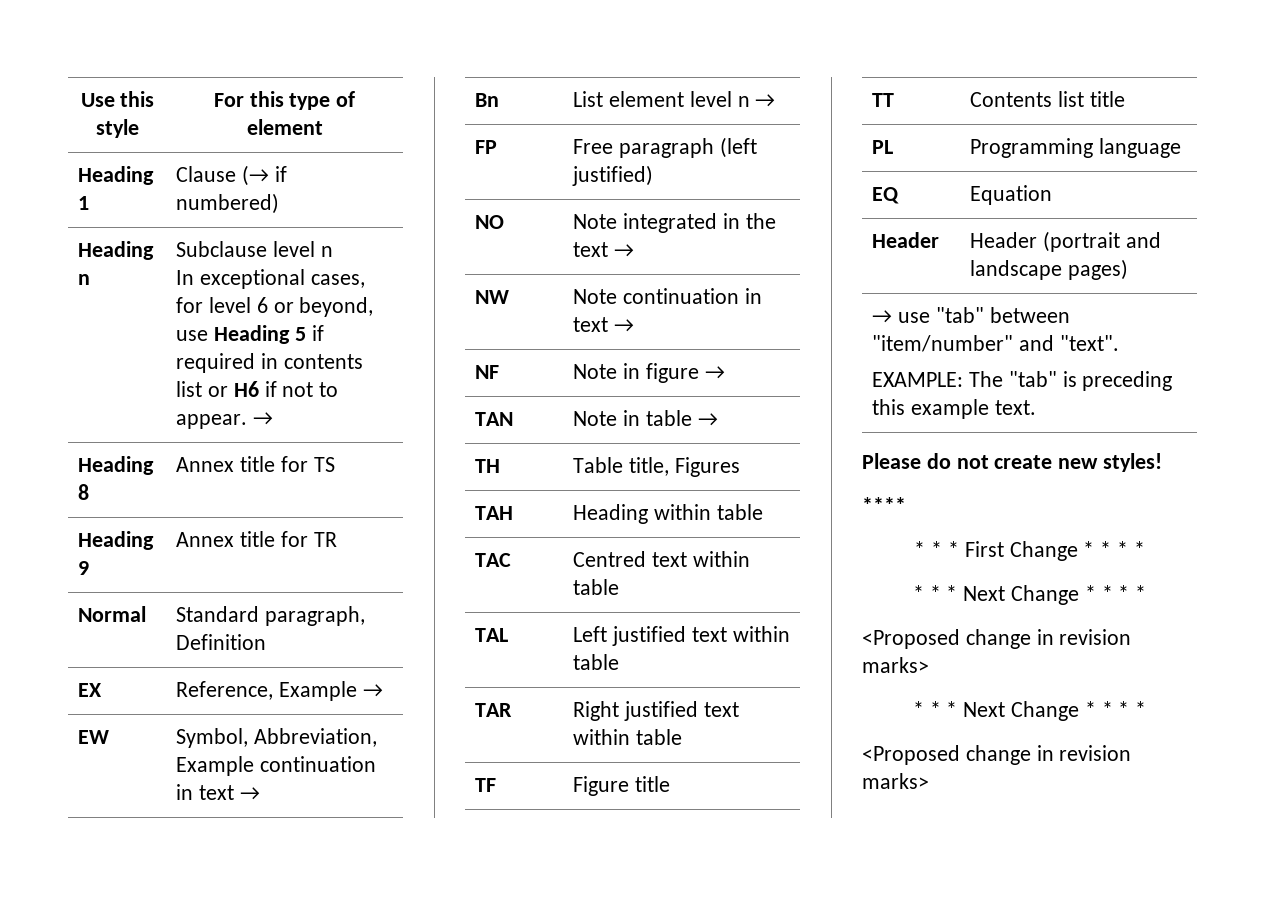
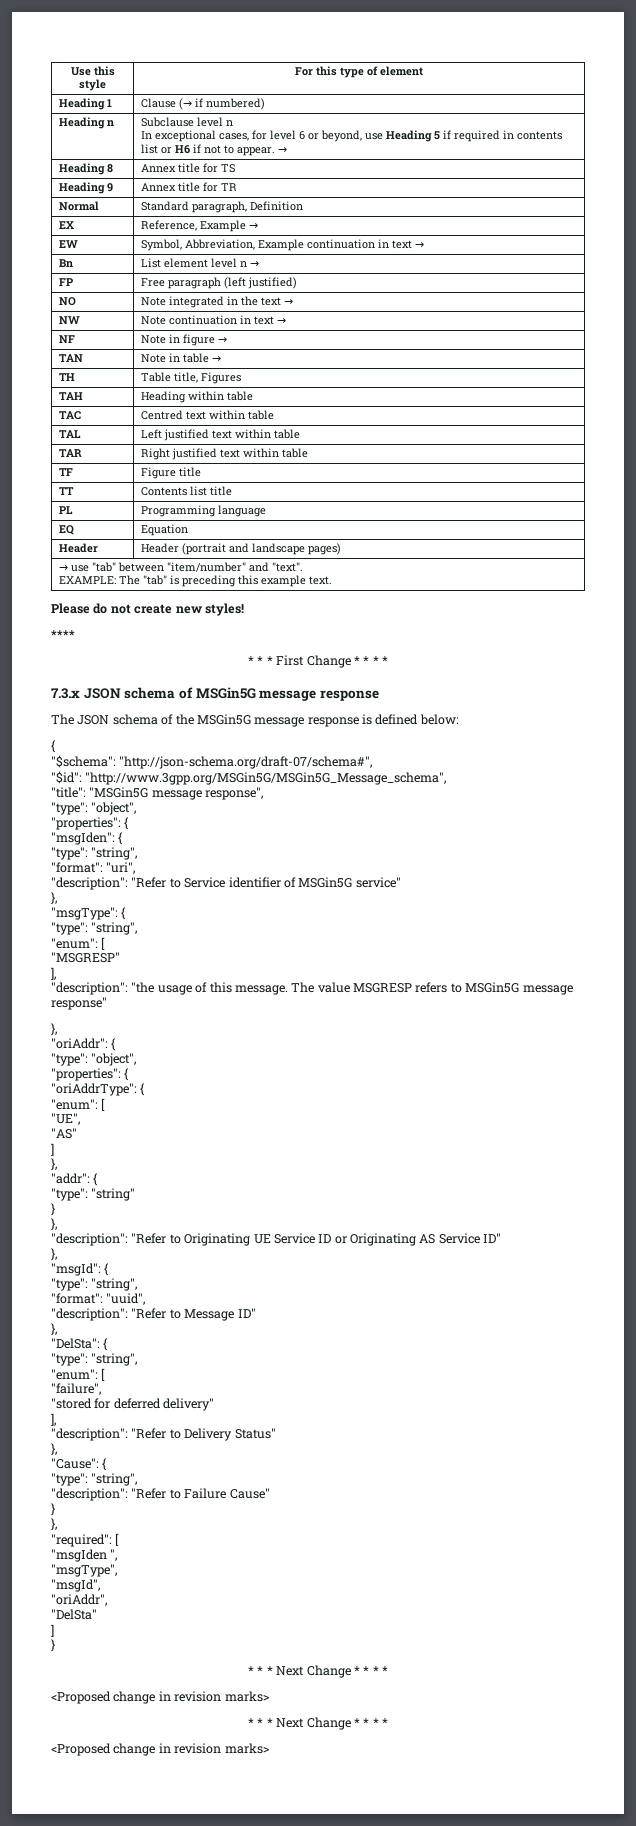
+ 7.3.x JSON schema of MSGin5G message response
+ The JSON schema of the MSGin5G message response is defined below:
+ {
+ "$schema": "http://json-schema.org/draft-07/schema#",
+ "$id": "http://www.3gpp.org/MSGin5G/MSGin5G_Message_schema",
+ "title": "MSGin5G message response",
+ "type": "object",
+ "properties": {
+ "msgIden": {
+ "type": "string",
+ "format": "uri",
+ "description": "Refer to Service identifier of MSGin5G service"
+ },
+ "msgType": {
+ "type": "string",
+ "enum": [
+ "MSGRESP"
+ ],
+ "description": "the usage of this message. The value MSGRESP refers to MSGin5G message response"
+ },
+ "oriAddr": {
+ "type": "object",
+ "properties": {
+ "oriAddrType": {
+ "enum": [
+ "UE",
+ "AS"
+ ]
+ },
+ "addr": {
+ "type": "string"
+ }
+ },
+ "description": "Refer to Originating UE Service ID or Originating AS Service ID"
+ },
+ "msgId": {
+ "type": "string",
+ "format": "uuid",
+ "description": "Refer to Message ID"
+ },
+ "DelSta": {
+ "type": "string",
+ "enum": [
+ "failure",
+ "stored for deferred delivery"
+ ],
+ "description": "Refer to Delivery Status"
+ },
+ "Cause": {
+ "type": "string",
+ "description": "Refer to Failure Cause"
+ }
+ },
+ "required": [
+ "msgIden ",
+ "msgType",
+ "msgId",
+ "oriAddr",
+ "DelSta"
+ ]
+ }

